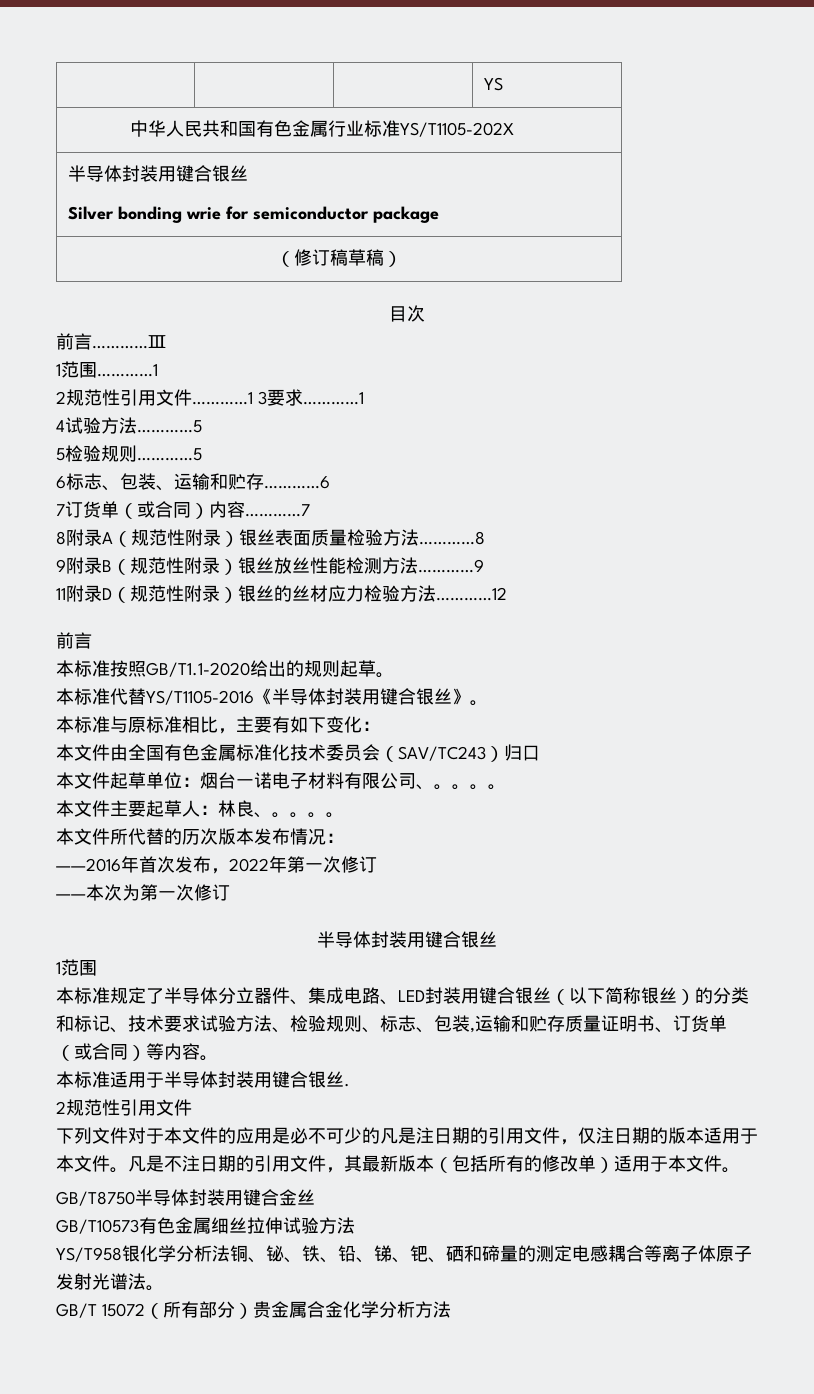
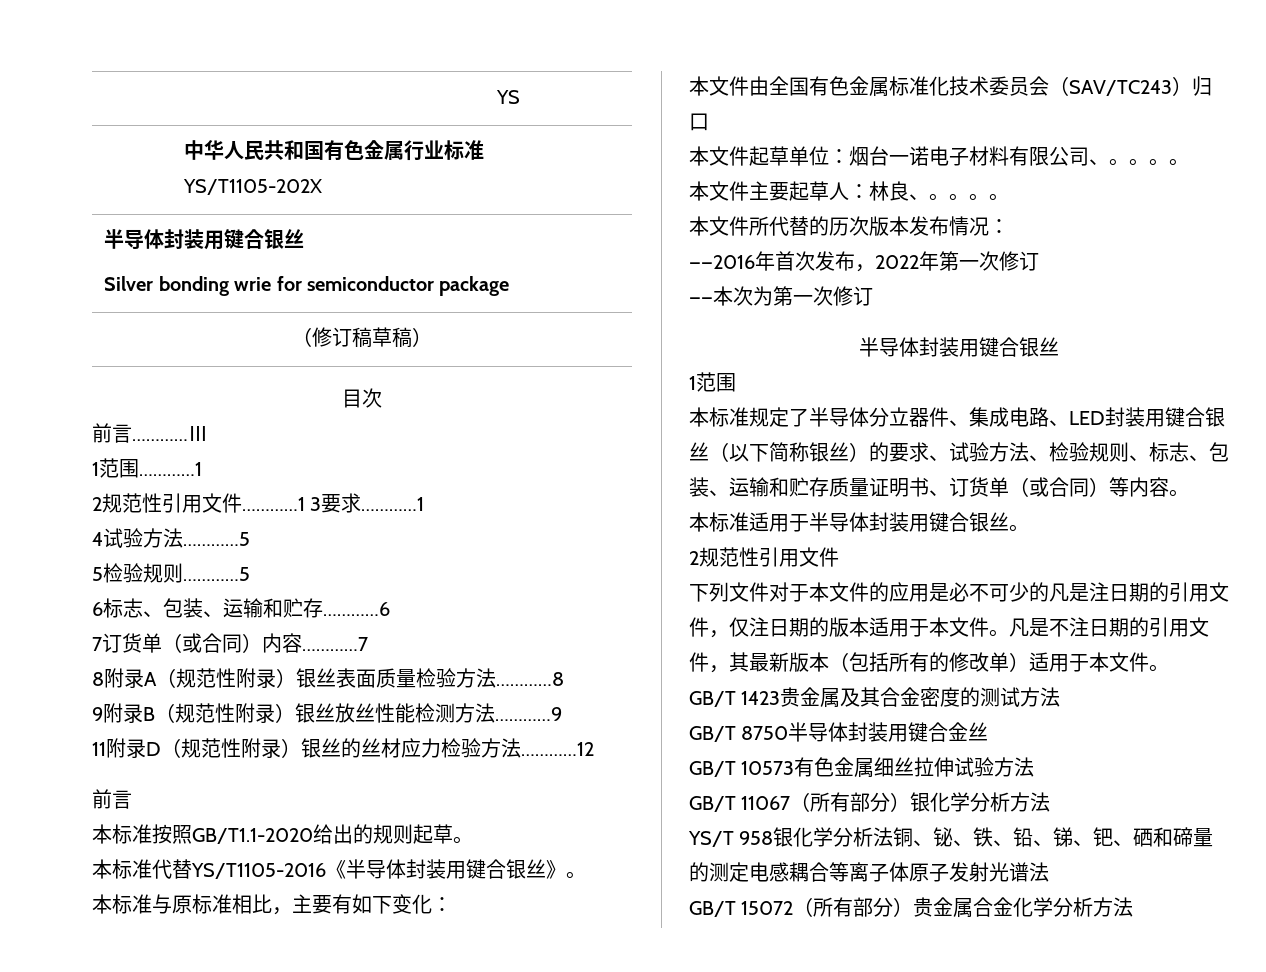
- 本标准规定了半导体分立器件、集成电路、LED封装用键合银丝（以下简称银丝）的分类和标记、技术要求试验方法、检验规则、标志、包装,运输和贮存质量证明书、订货单（或合同）等内容。
+ 本标准规定了半导体分立器件、集成电路、LED封装用键合银丝（以下简称银丝）的要求、试验方法、检验规则、标志、包装、运输和贮存质量证明书、订货单（或合同）等内容。
- 本标准适用于半导体封装用键合银丝.
+ 本标准适用于半导体封装用键合银丝。
- GB/T8750半导体封装用键合金丝
+ GB/T 1423贵金属及其合金密度的测试方法
+ GB/T 8750半导体封装用键合金丝
- GB/T10573有色金属细丝拉伸试验方法
+ GB/T 10573有色金属细丝拉伸试验方法
- YS/T958银化学分析法铜、铋、铁、铅、锑、钯、硒和碲量的测定电感耦合等离子体原子发射光谱法。
+ GB/T 11067（所有部分）银化学分析方法
+ YS/T 958银化学分析法铜、铋、铁、铅、锑、钯、硒和碲量的测定电感耦合等离子体原子发射光谱法

